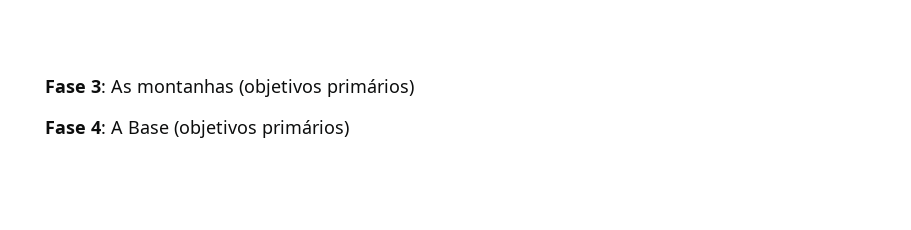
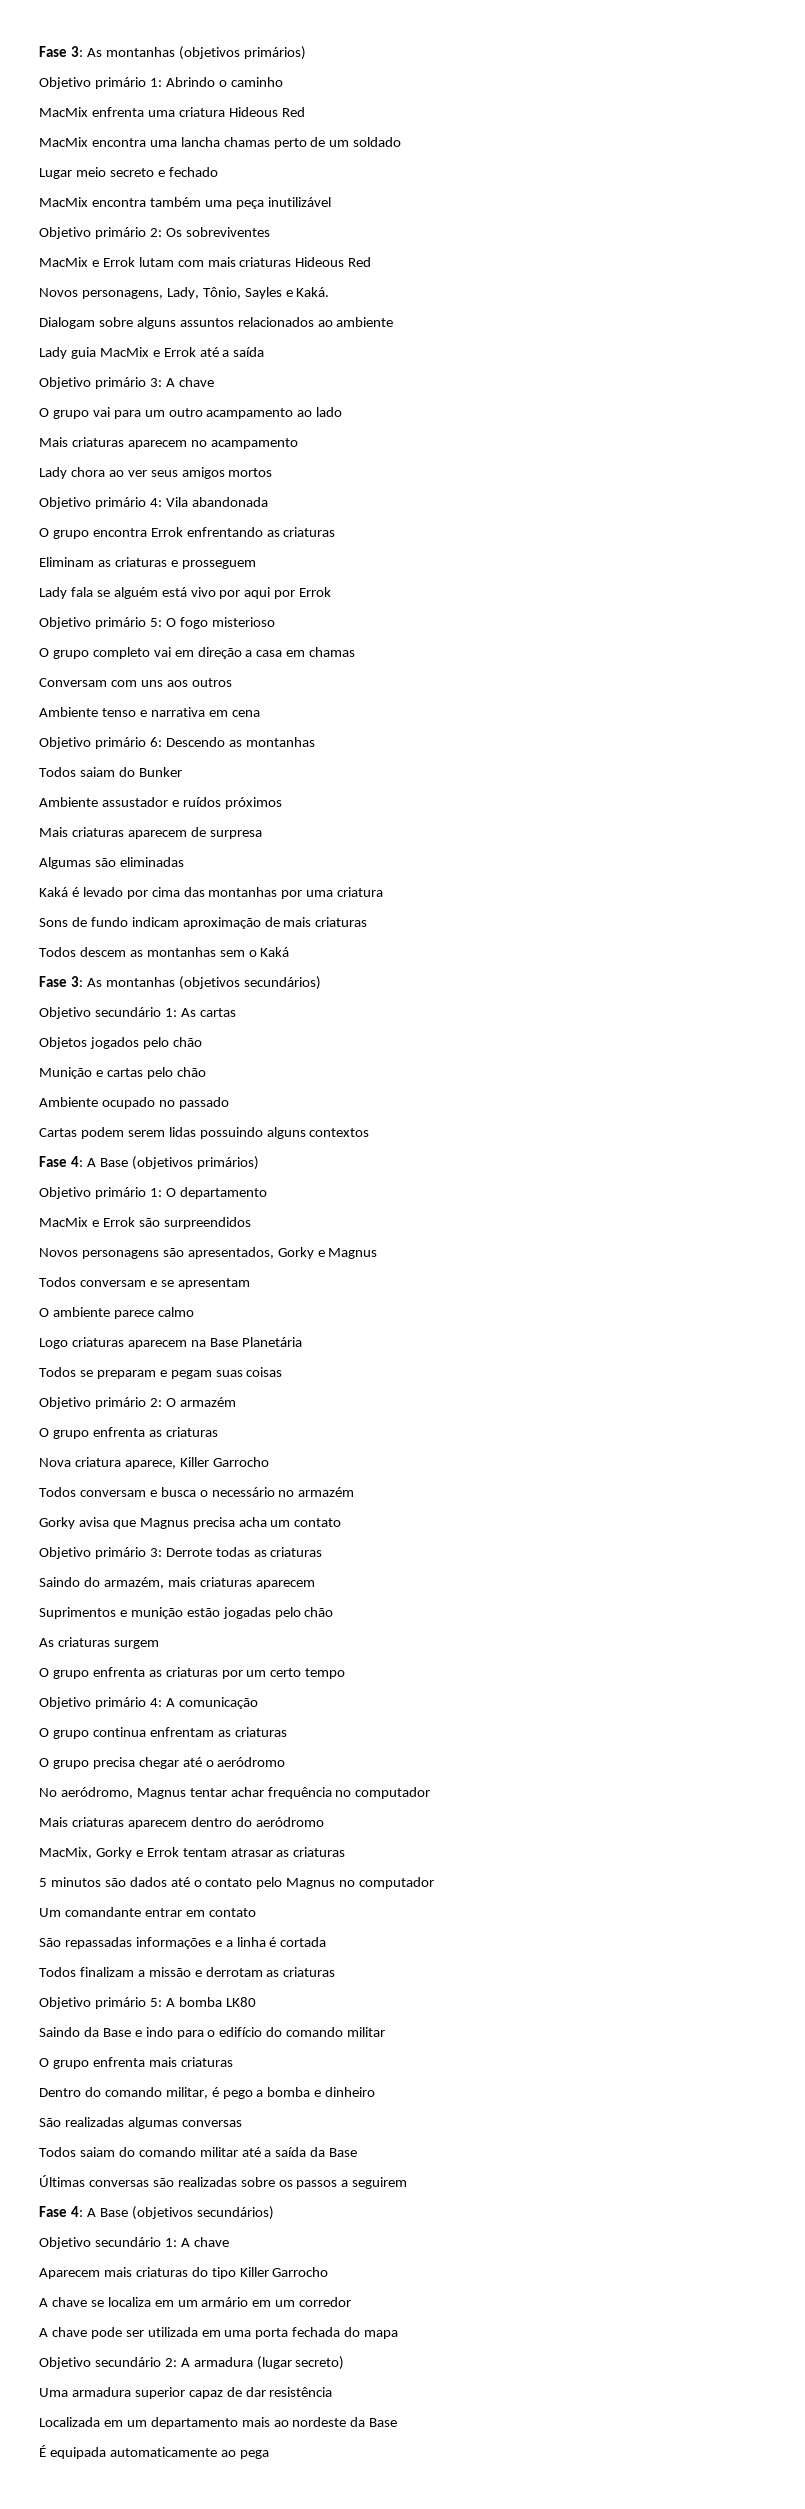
+ Objetivo primário 1: Abrindo o caminho
+ MacMix enfrenta uma criatura Hideous Red
+ MacMix encontra uma lancha chamas perto de um soldado
+ Lugar meio secreto e fechado
+ MacMix encontra também uma peça inutilizável
+ Objetivo primário 2: Os sobreviventes
+ MacMix e Errok lutam com mais criaturas Hideous Red
+ Novos personagens, Lady, Tônio, Sayles e Kaká.
+ Dialogam sobre alguns assuntos relacionados ao ambiente
+ Lady guia MacMix e Errok até a saída
+ Objetivo primário 3: A chave
+ O grupo vai para um outro acampamento ao lado
+ Mais criaturas aparecem no acampamento
+ Lady chora ao ver seus amigos mortos
+ Objetivo primário 4: Vila abandonada
+ O grupo encontra Errok enfrentando as criaturas
+ Eliminam as criaturas e prosseguem
+ Lady fala se alguém está vivo por aqui por Errok
+ Objetivo primário 5: O fogo misterioso
+ O grupo completo vai em direção a casa em chamas
+ Conversam com uns aos outros
+ Ambiente tenso e narrativa em cena
+ Objetivo primário 6: Descendo as montanhas
+ Todos saiam do Bunker
+ Ambiente assustador e ruídos próximos
+ Mais criaturas aparecem de surpresa
+ Algumas são eliminadas
+ Kaká é levado por cima das montanhas por uma criatura
+ Sons de fundo indicam aproximação de mais criaturas
+ Todos descem as montanhas sem o Kaká
+ Fase 3: As montanhas (objetivos secundários)
+ Objetivo secundário 1: As cartas
+ Objetos jogados pelo chão
+ Munição e cartas pelo chão
+ Ambiente ocupado no passado
+ Cartas podem serem lidas possuindo alguns contextos
+ Objetivo primário 1: O departamento
+ MacMix e Errok são surpreendidos
+ Novos personagens são apresentados, Gorky e Magnus
+ Todos conversam e se apresentam
+ O ambiente parece calmo
+ Logo criaturas aparecem na Base Planetária
+ Todos se preparam e pegam suas coisas
+ Objetivo primário 2: O armazém
+ O grupo enfrenta as criaturas
+ Nova criatura aparece, Killer Garrocho
+ Todos conversam e busca o necessário no armazém
+ Gorky avisa que Magnus precisa acha um contato
+ Objetivo primário 3: Derrote todas as criaturas
+ Saindo do armazém, mais criaturas aparecem
+ Suprimentos e munição estão jogadas pelo chão
+ As criaturas surgem
+ O grupo enfrenta as criaturas por um certo tempo
+ Objetivo primário 4: A comunicação
+ O grupo continua enfrentam as criaturas
+ O grupo precisa chegar até o aeródromo
+ No aeródromo, Magnus tentar achar frequência no computador
+ Mais criaturas aparecem dentro do aeródromo
+ MacMix, Gorky e Errok tentam atrasar as criaturas
+ 5 minutos são dados até o contato pelo Magnus no computador
+ Um comandante entrar em contato
+ São repassadas informações e a linha é cortada
+ Todos finalizam a missão e derrotam as criaturas
+ Objetivo primário 5: A bomba LK80
+ Saindo da Base e indo para o edifício do comando militar
+ O grupo enfrenta mais criaturas
+ Dentro do comando militar, é pego a bomba e dinheiro
+ São realizadas algumas conversas
+ Todos saiam do comando militar até a saída da Base
+ Últimas conversas são realizadas sobre os passos a seguirem
+ Fase 4: A Base (objetivos secundários)
+ Objetivo secundário 1: A chave
+ Aparecem mais criaturas do tipo Killer Garrocho
+ A chave se localiza em um armário em um corredor
+ A chave pode ser utilizada em uma porta fechada do mapa
+ Objetivo secundário 2: A armadura (lugar secreto)
+ Uma armadura superior capaz de dar resistência
+ Localizada em um departamento mais ao nordeste da Base
+ É equipada automaticamente ao pega

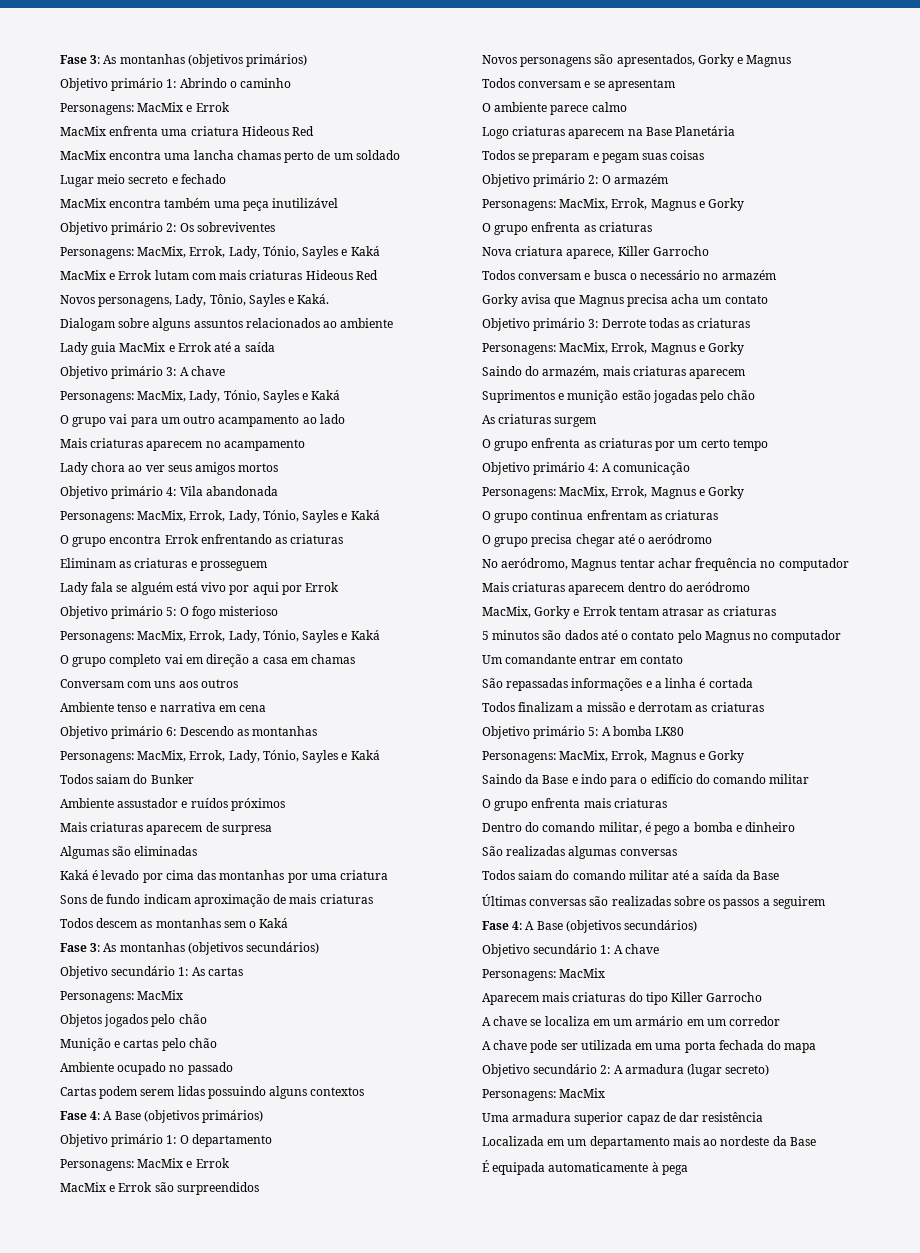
  Objetivo primário 1: Abrindo o caminho
+ Personagens: MacMix e Errok
  Objetivo primário 2: Os sobreviventes
+ Personagens: MacMix, Errok, Lady, Tónio, Sayles e Kaká
+ Personagens: MacMix, Lady, Tónio, Sayles e Kaká
  Objetivo primário 4: Vila abandonada
+ Personagens: MacMix, Errok, Lady, Tónio, Sayles e Kaká
  Objetivo primário 5: O fogo misterioso
+ Personagens: MacMix, Errok, Lady, Tónio, Sayles e Kaká
  Objetivo primário 6: Descendo as montanhas
+ Personagens: MacMix, Errok, Lady, Tónio, Sayles e Kaká
  Objetivo secundário 1: As cartas
+ Personagens: MacMix
  Objetivo primário 1: O departamento
+ Personagens: MacMix e Errok
  Objetivo primário 2: O armazém
+ Personagens: MacMix, Errok, Magnus e Gorky
  Objetivo primário 3: Derrote todas as criaturas
+ Personagens: MacMix, Errok, Magnus e Gorky
  Objetivo primário 4: A comunicação
+ Personagens: MacMix, Errok, Magnus e Gorky
  Objetivo primário 5: A bomba LK80
+ Personagens: MacMix, Errok, Magnus e Gorky
  Objetivo secundário 1: A chave
+ Personagens: MacMix
  Objetivo secundário 2: A armadura (lugar secreto)
+ Personagens: MacMix
- É equipada automaticamente ao pega
+ É equipada automaticamente à pega

